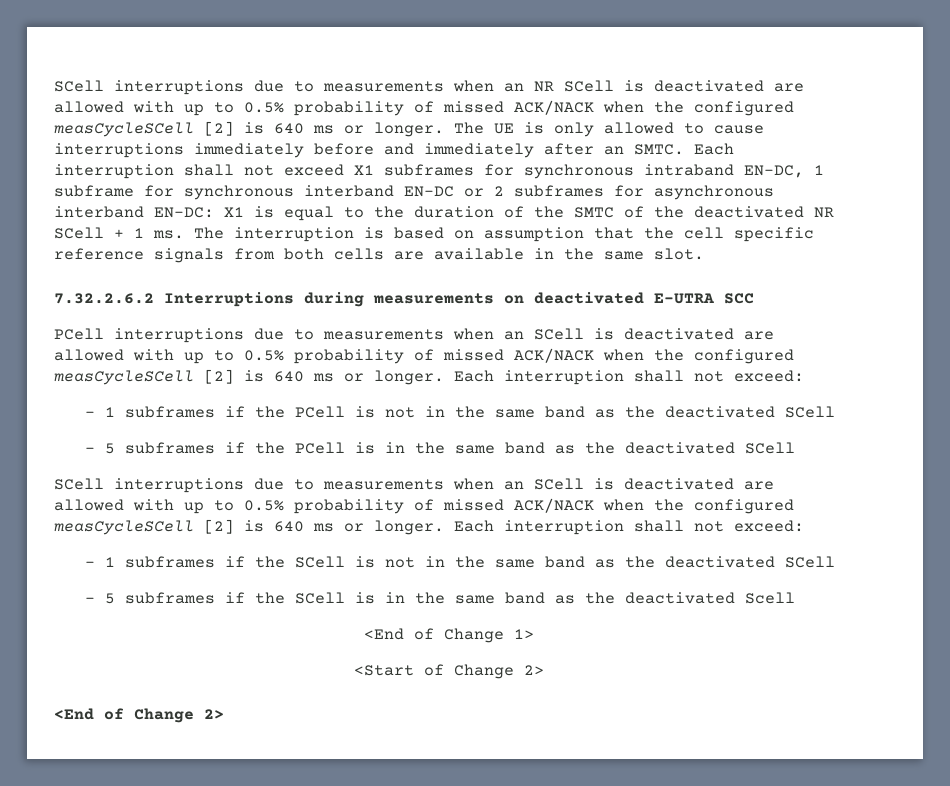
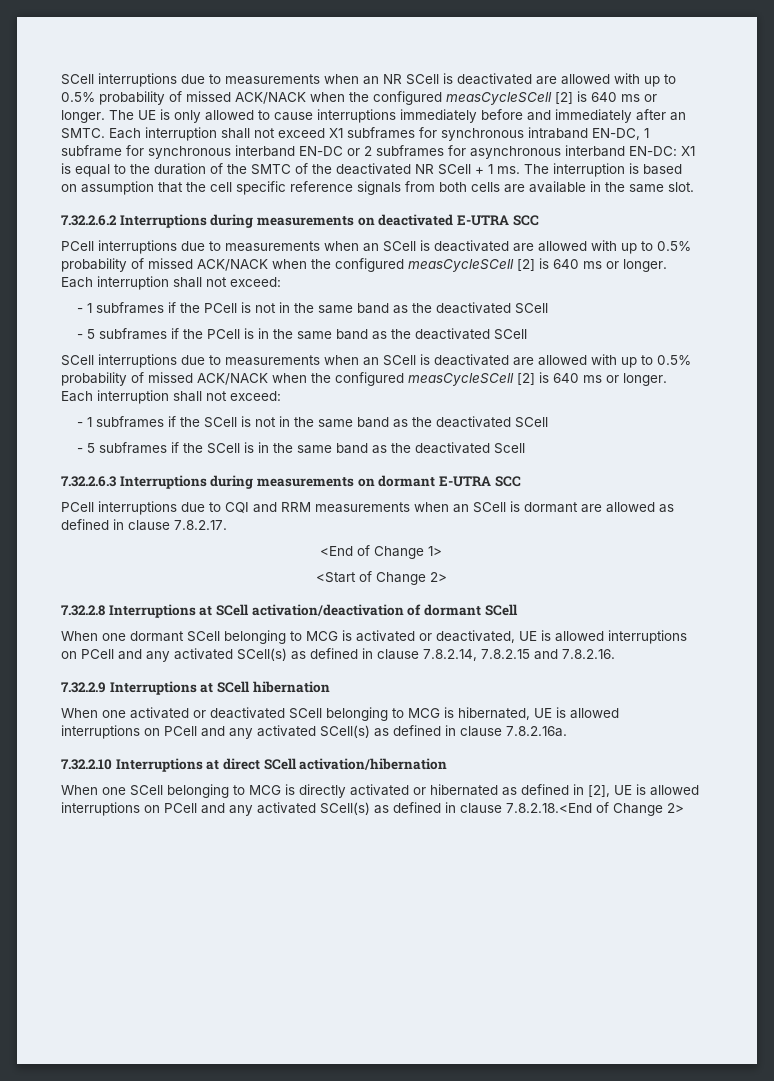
+ 7.32.2.6.3 Interruptions during measurements on dormant E-UTRA SCC
+ PCell interruptions due to CQI and RRM measurements when an SCell is dormant are allowed as defined in clause 7.8.2.17.
- <End of Change 2>
+ 7.32.2.8 Interruptions at SCell activation/deactivation of dormant SCell
+ When one dormant SCell belonging to MCG is activated or deactivated, UE is allowed interruptions on PCell and any activated SCell(s) as defined in clause 7.8.2.14, 7.8.2.15 and 7.8.2.16.
+ 7.32.2.9 Interruptions at SCell hibernation
+ When one activated or deactivated SCell belonging to MCG is hibernated, UE is allowed interruptions on PCell and any activated SCell(s) as defined in clause 7.8.2.16a.
+ 7.32.2.10 Interruptions at direct SCell activation/hibernation
+ When one SCell belonging to MCG is directly activated or hibernated as defined in [2], UE is allowed interruptions on PCell and any activated SCell(s) as defined in clause 7.8.2.18.<End of Change 2>

